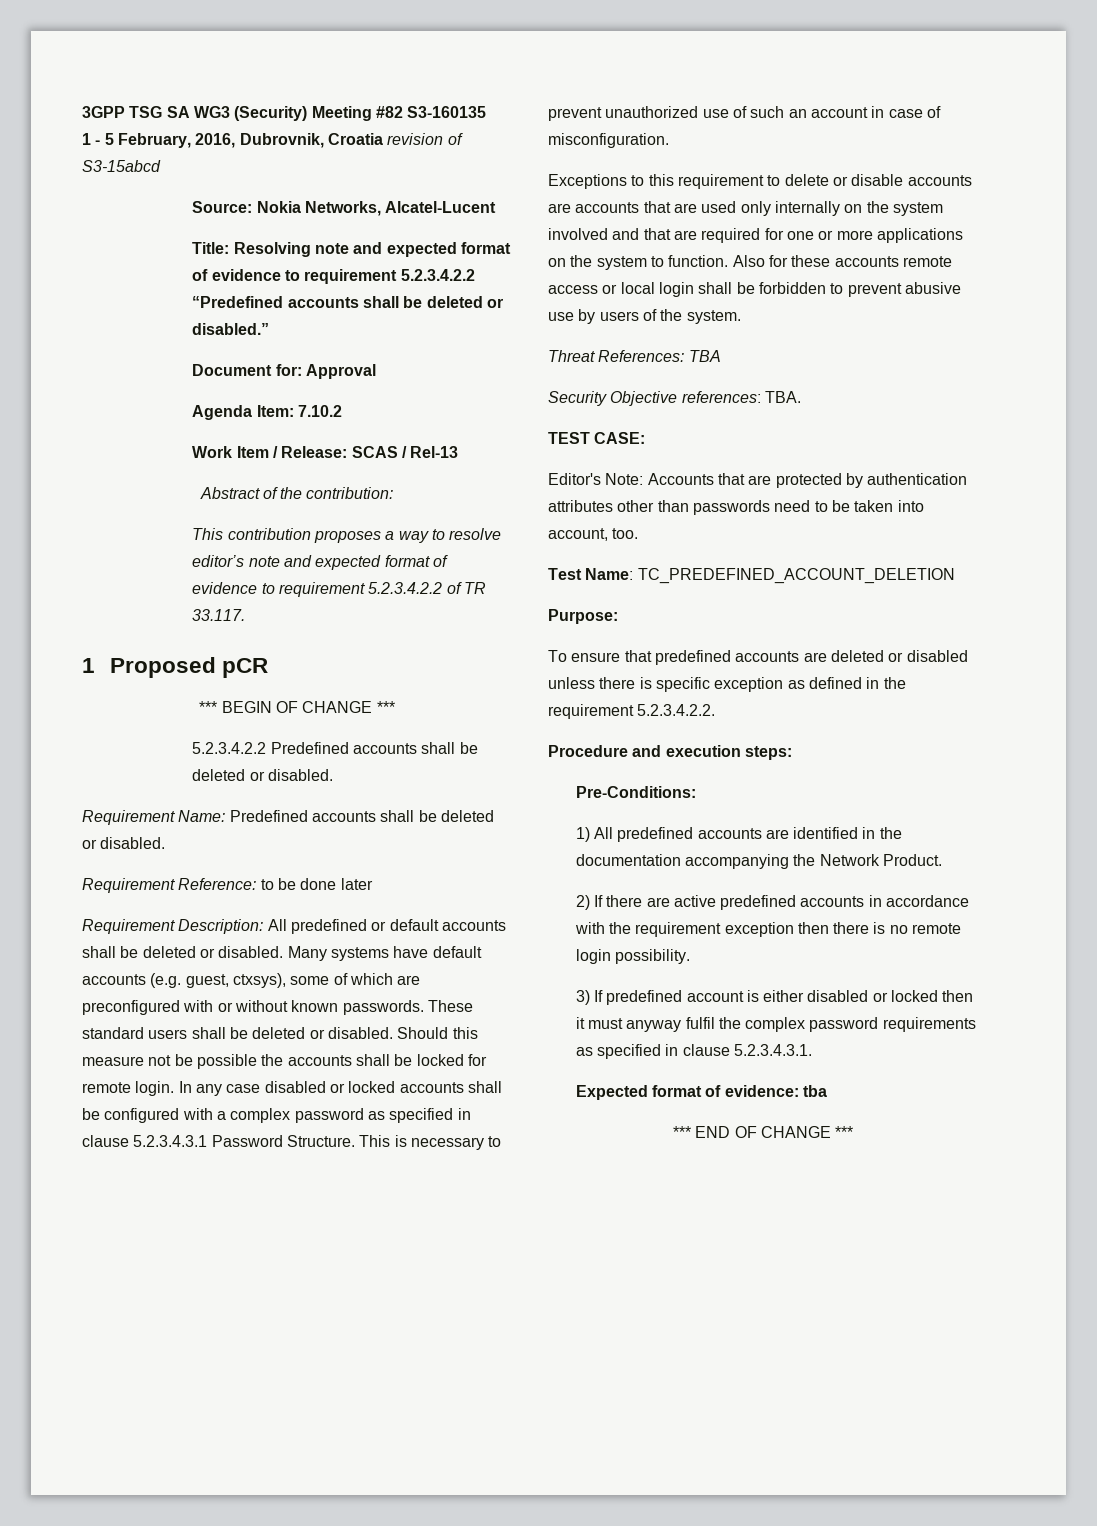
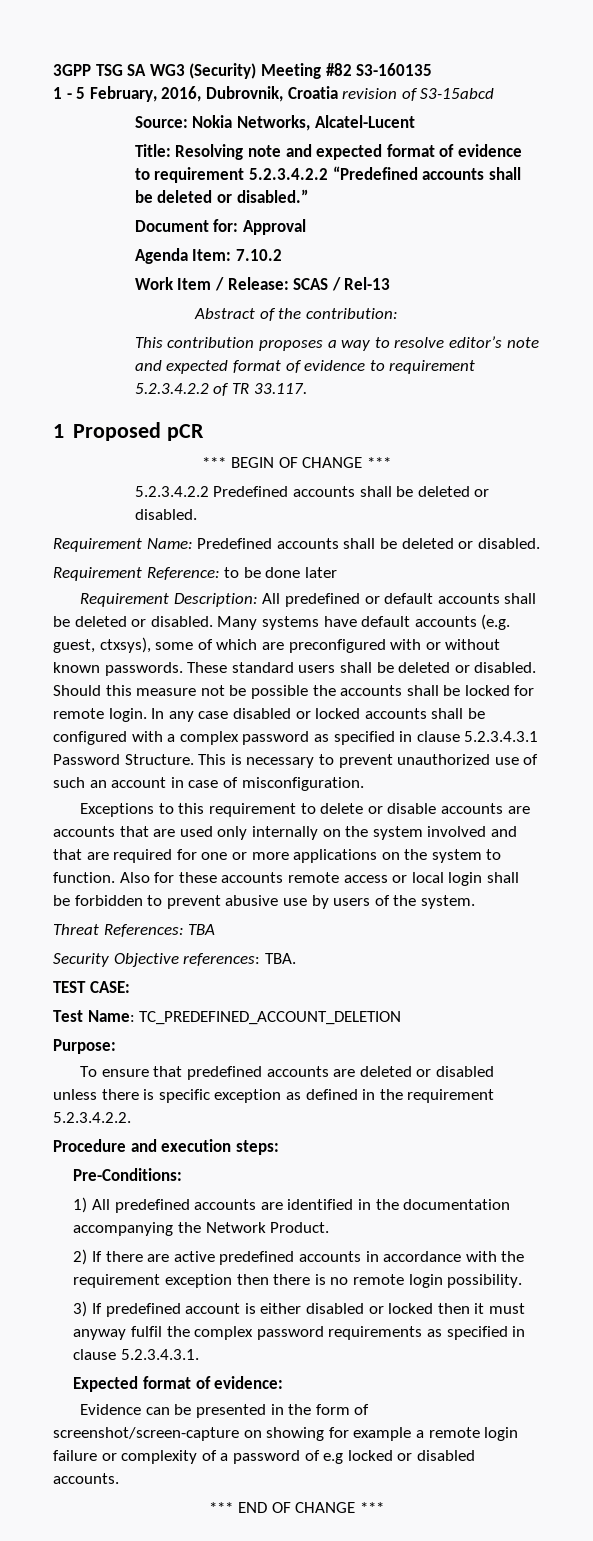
- Editor's Note: Accounts that are protected by authentication attributes other than passwords need to be taken into account, too.
- Expected format of evidence: tba
+ Expected format of evidence:
+ Evidence can be presented in the form of screenshot/screen-capture on showing for example a remote login failure or complexity of a password of e.g locked or disabled accounts.

